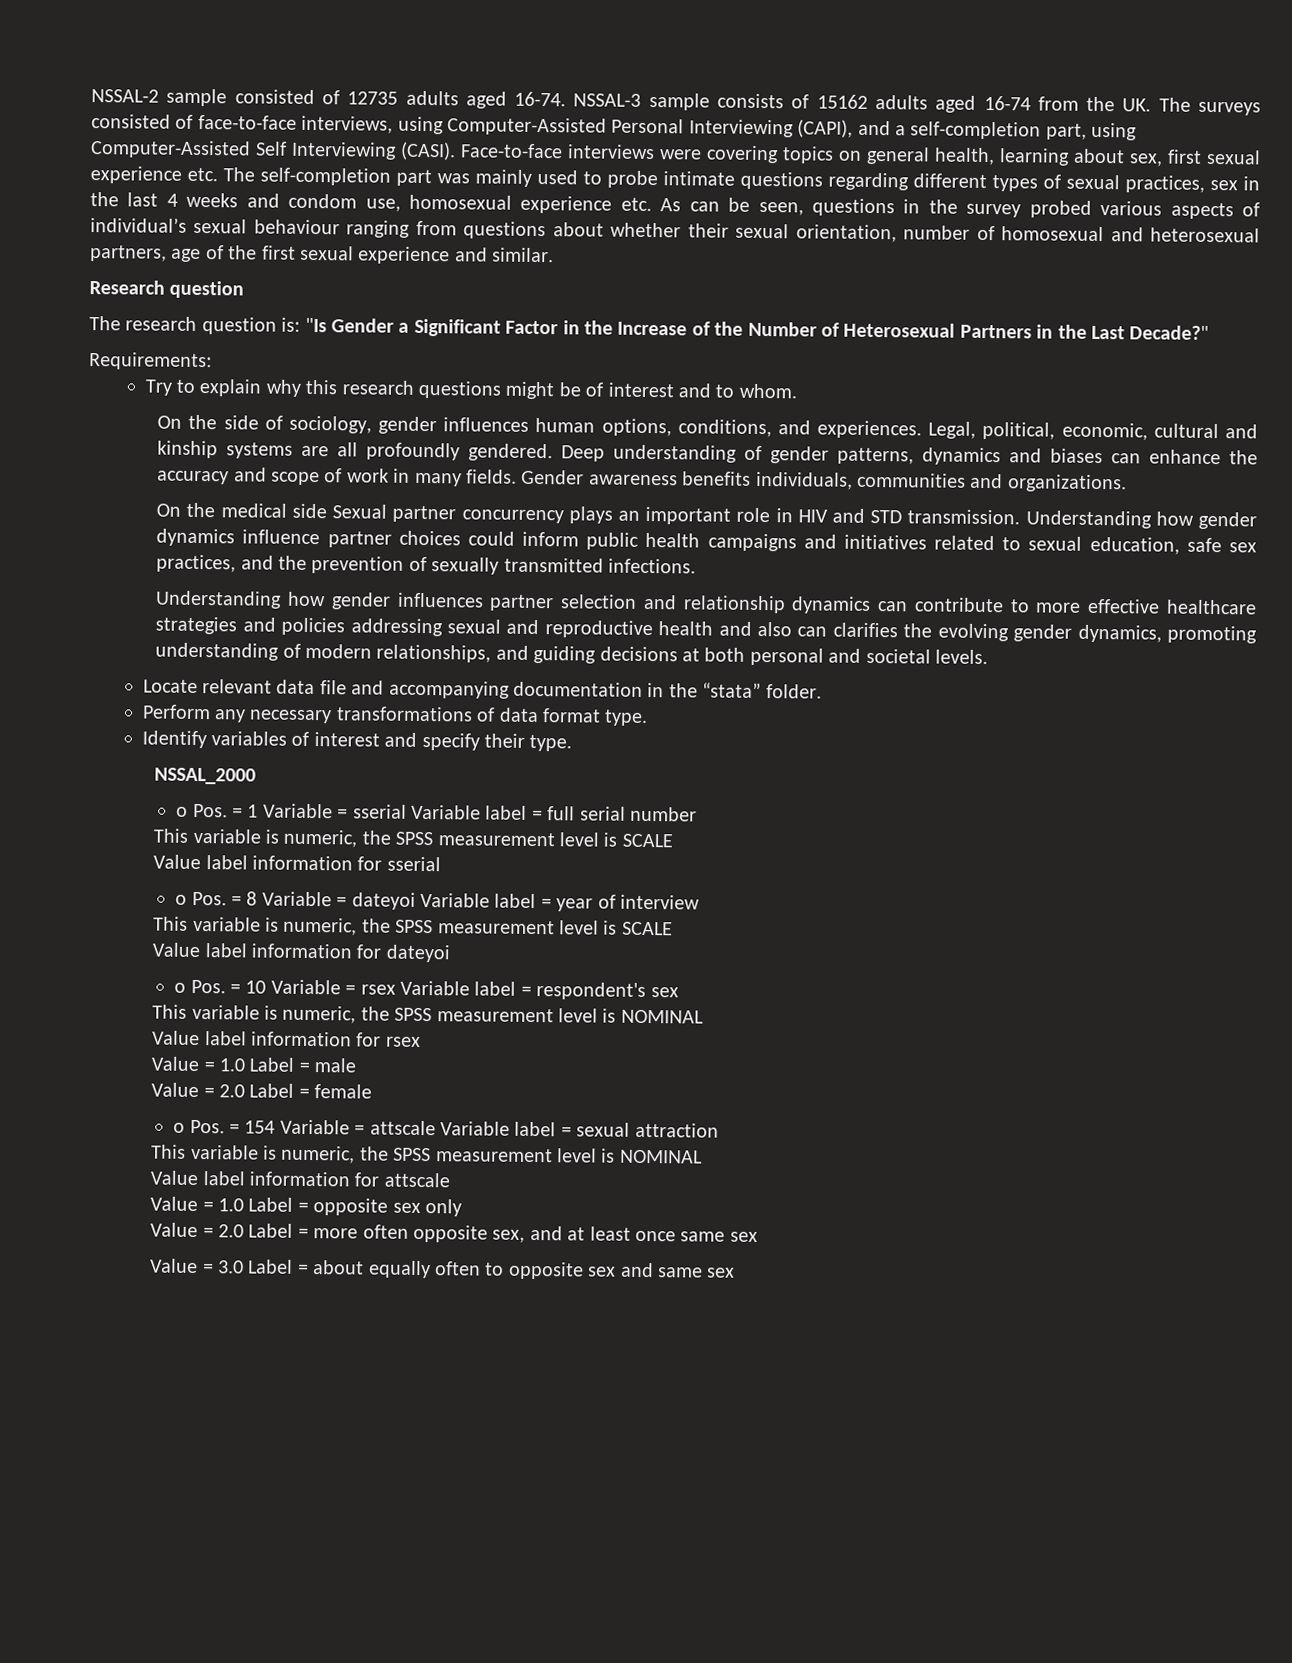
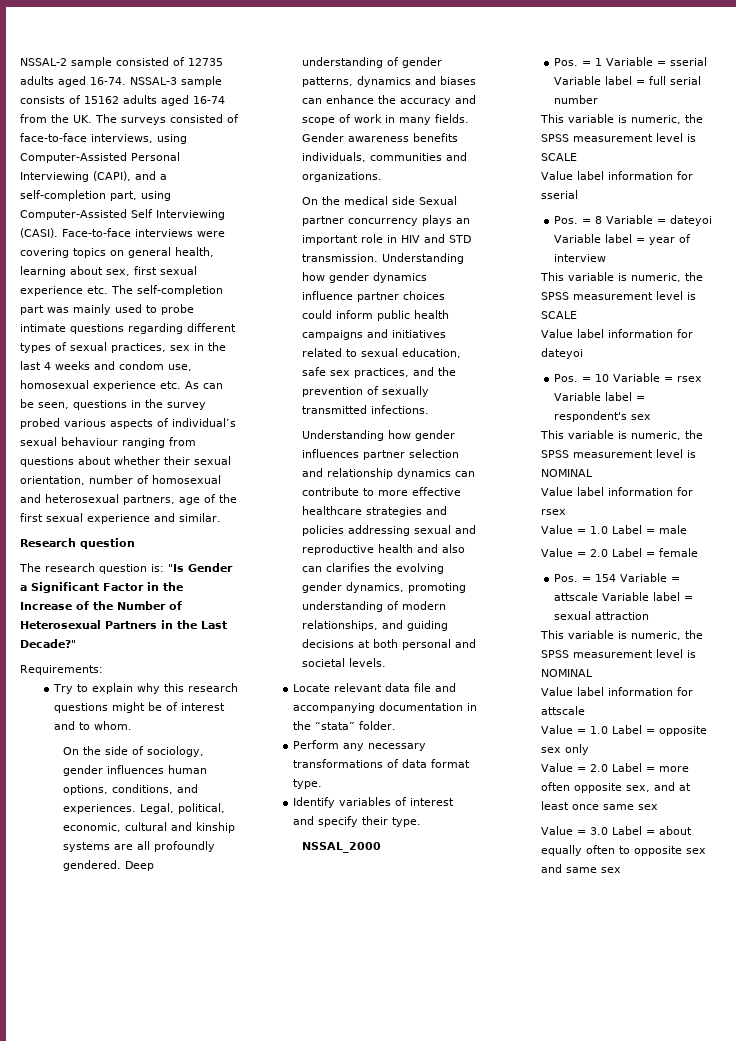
- o Pos. = 1 Variable = sserial Variable label = full serial number
+ Pos. = 1 Variable = sserial Variable label = full serial number
- o Pos. = 8 Variable = dateyoi Variable label = year of interview
+ Pos. = 8 Variable = dateyoi Variable label = year of interview
- o Pos. = 10 Variable = rsex Variable label = respondent's sex
+ Pos. = 10 Variable = rsex Variable label = respondent's sex
- o Pos. = 154 Variable = attscale Variable label = sexual attraction
+ Pos. = 154 Variable = attscale Variable label = sexual attraction

